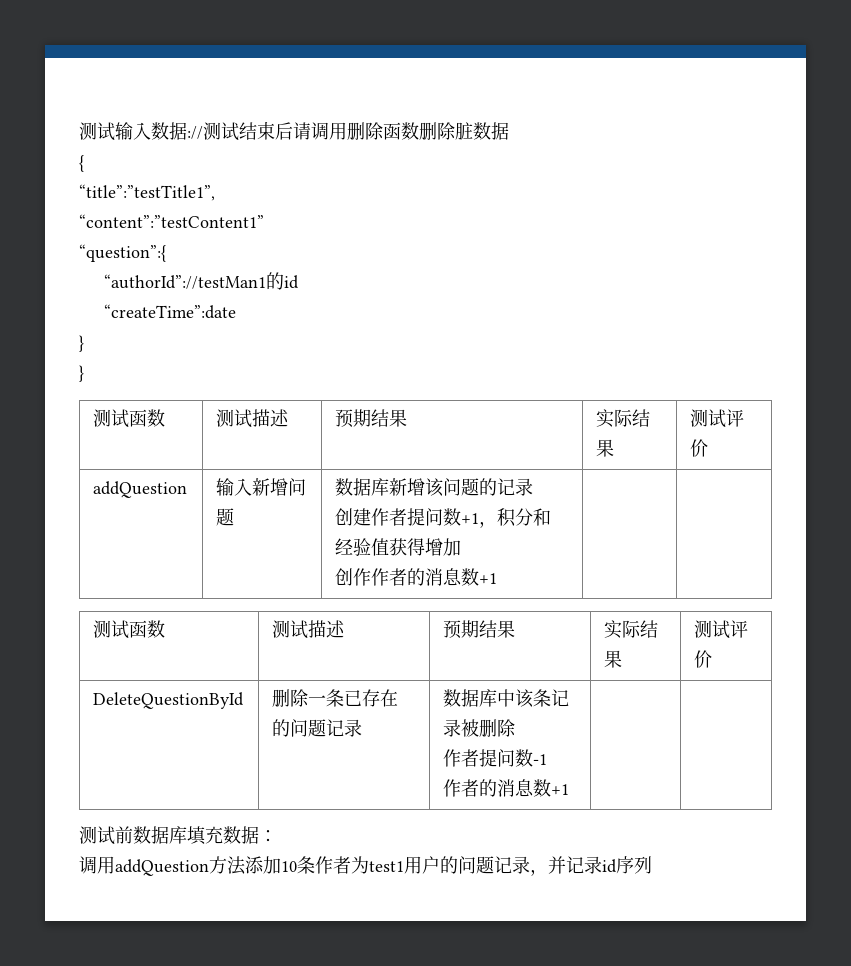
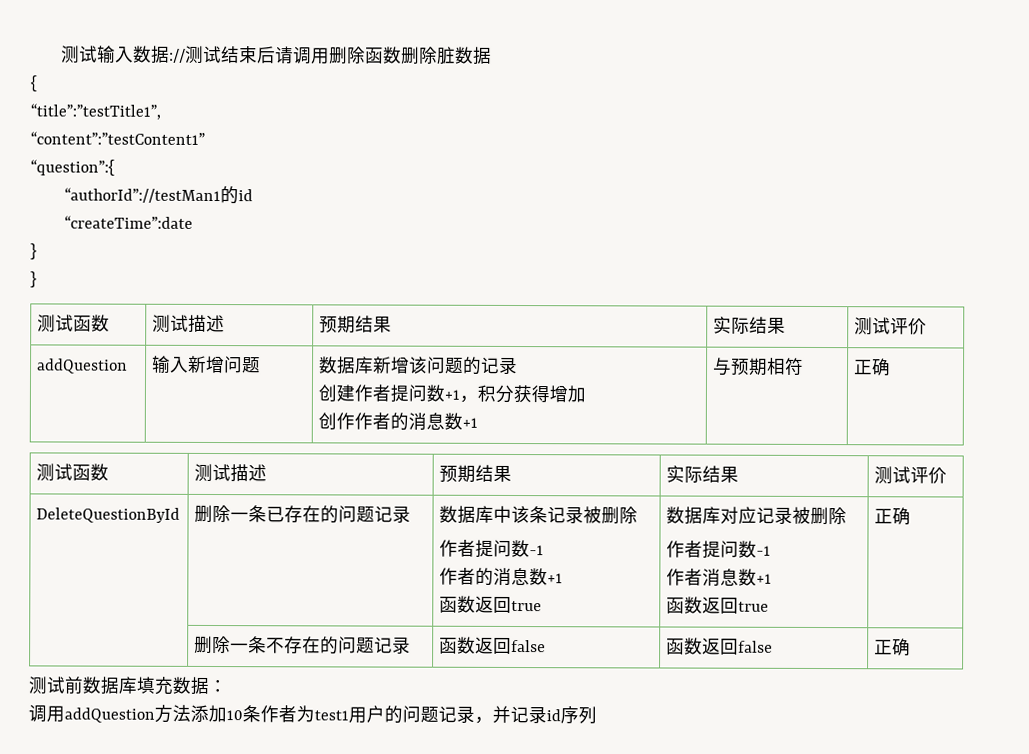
  addQuestion | 输入新增问题 | 数据库新增该问题的记录
- 创建作者提问数+1，积分和经验值获得增加
- 创作作者的消息数+1 | |
+ 创建作者提问数+1，积分获得增加
+ 创作作者的消息数+1 | 与预期相符 | 正确
  DeleteQuestionById | 删除一条已存在的问题记录 | 数据库中该条记录被删除
  作者提问数-1
- 作者的消息数+1 | |
+ 作者的消息数+1
+ 函数返回true | 数据库对应记录被删除
+ 作者提问数-1
+ 作者消息数+1
+ 函数返回true | 正确
+ | 删除一条不存在的问题记录 | 函数返回false | 函数返回false | 正确

